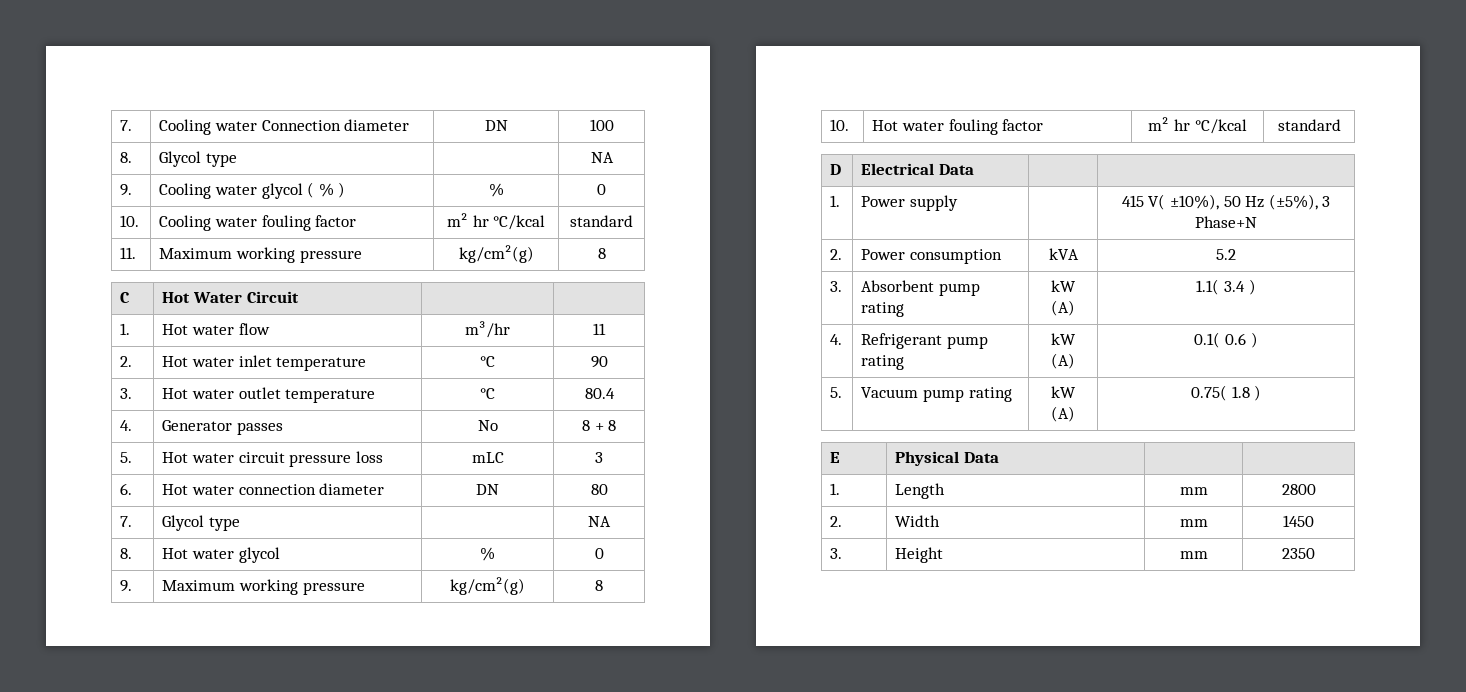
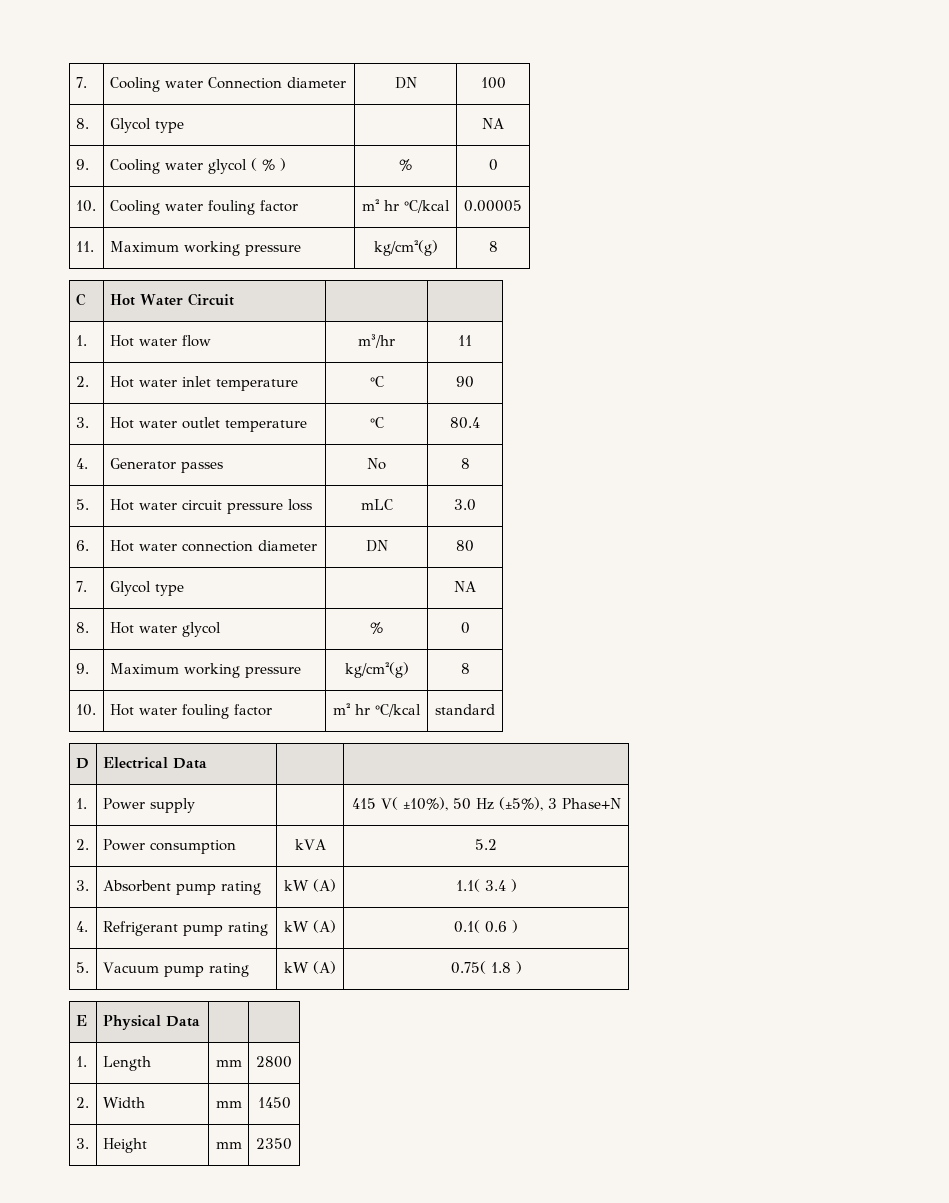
- 10. | Cooling water fouling factor | m² hr °C/kcal | standard
+ 10. | Cooling water fouling factor | m² hr °C/kcal | 0.00005
- 4. | Generator passes | No | 8 + 8
+ 4. | Generator passes | No | 8
- 5. | Hot water circuit pressure loss | mLC | 3
+ 5. | Hot water circuit pressure loss | mLC | 3.0

